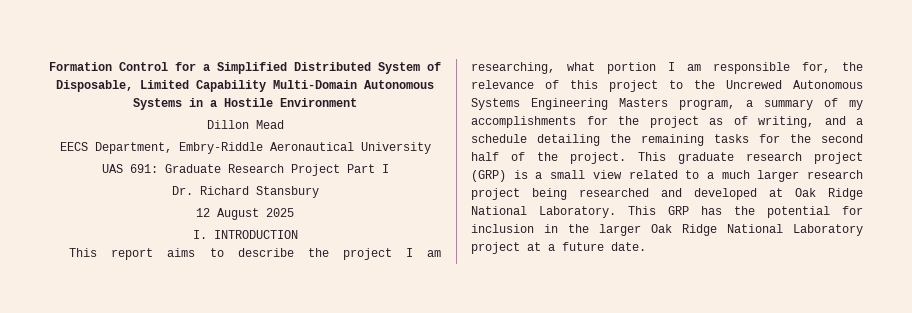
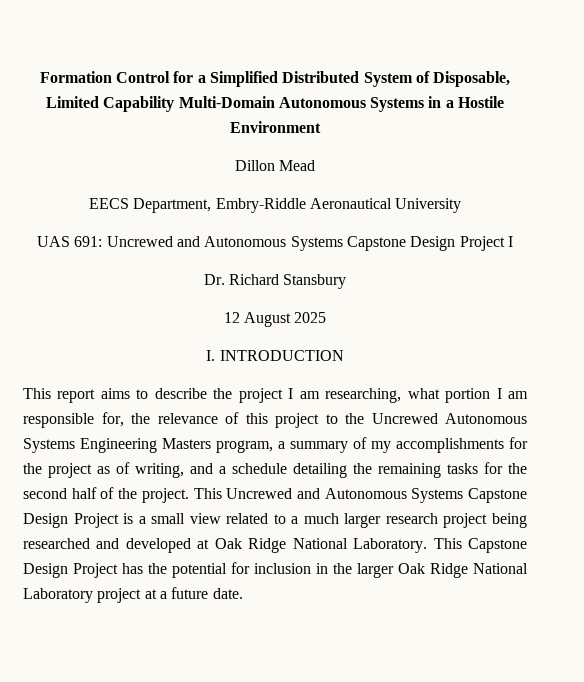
- UAS 691: Graduate Research Project Part I
+ UAS 691: Uncrewed and Autonomous Systems Capstone Design Project I
- This graduate research project (GRP) is a small view related to a much larger research project being researched and developed at Oak Ridge National Laboratory.
+ This Uncrewed and Autonomous Systems Capstone Design Project is a small view related to a much larger research project being researched and developed at Oak Ridge National Laboratory.
- This GRP has the potential for inclusion in the larger Oak Ridge National Laboratory project at a future date.
+ This Capstone Design Project has the potential for inclusion in the larger Oak Ridge National Laboratory project at a future date.

